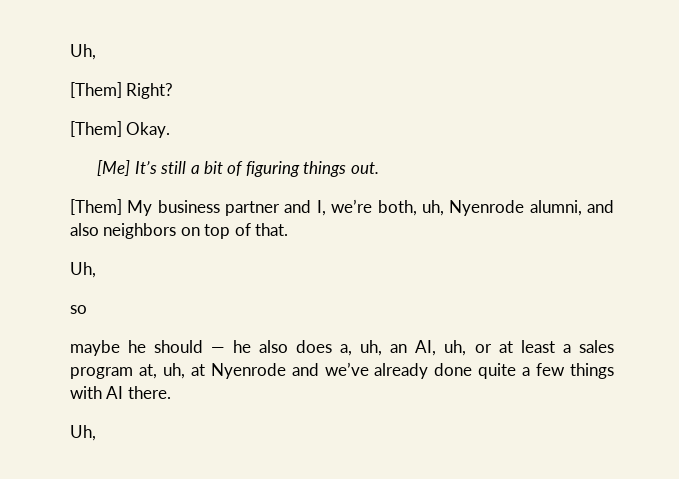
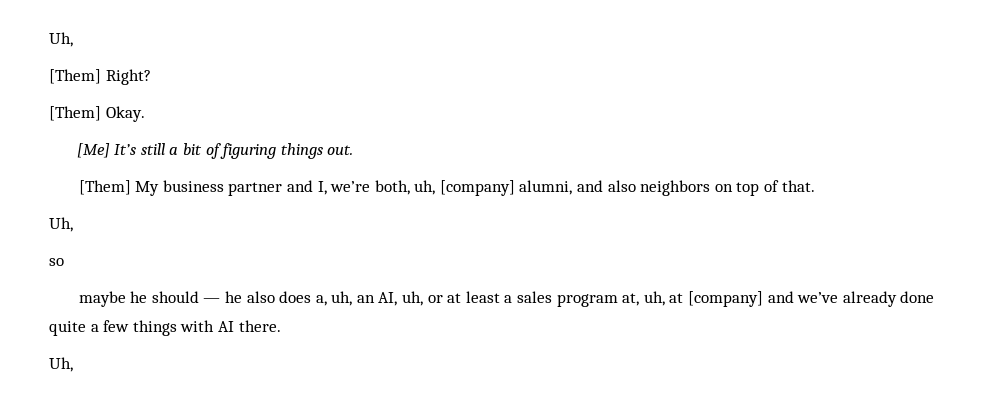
- [Them] My business partner and I, we’re both, uh, Nyenrode alumni, and also neighbors on top of that.
+ [Them] My business partner and I, we’re both, uh, [company] alumni, and also neighbors on top of that.
- maybe he should — he also does a, uh, an AI, uh, or at least a sales program at, uh, at Nyenrode and we’ve already done quite a few things with AI there.
+ maybe he should — he also does a, uh, an AI, uh, or at least a sales program at, uh, at [company] and we’ve already done quite a few things with AI there.

